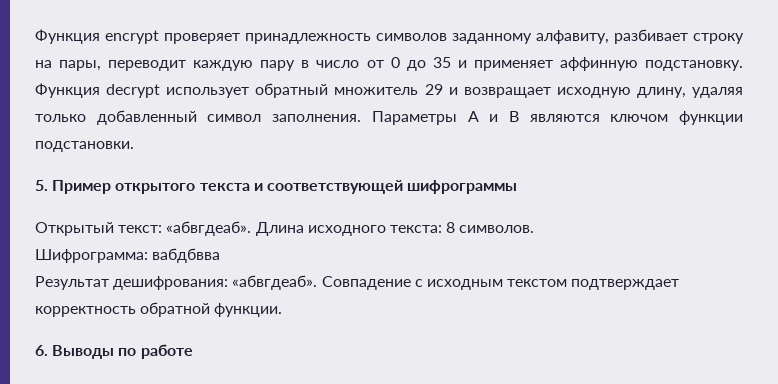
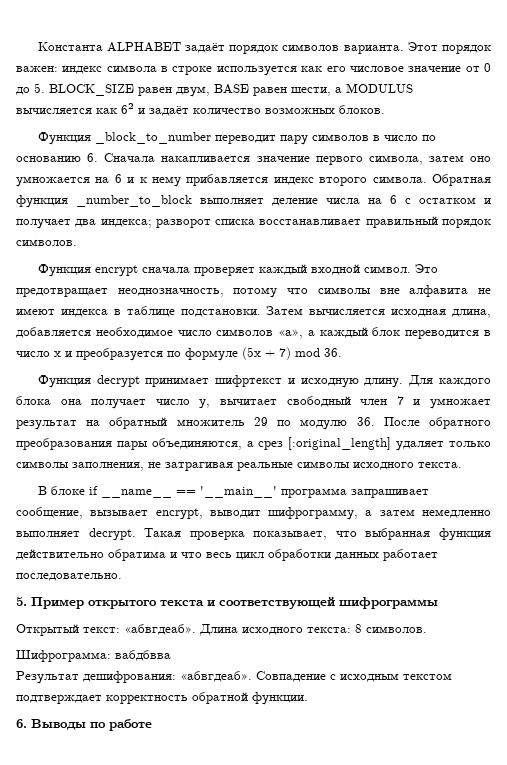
- Функция encrypt проверяет принадлежность символов заданному алфавиту, разбивает строку на пары, переводит каждую пару в число от 0 до 35 и применяет аффинную подстановку. Функция decrypt использует обратный множитель 29 и возвращает исходную длину, удаляя только добавленный символ заполнения. Параметры A и B являются ключом функции подстановки.
+ Константа ALPHABET задаёт порядок символов варианта. Этот порядок важен: индекс символа в строке используется как его числовое значение от 0 до 5. BLOCK_SIZE равен двум, BASE равен шести, а MODULUS вычисляется как 6² и задаёт количество возможных блоков.
+ Функция _block_to_number переводит пару символов в число по основанию 6. Сначала накапливается значение первого символа, затем оно умножается на 6 и к нему прибавляется индекс второго символа. Обратная функция _number_to_block выполняет деление числа на 6 с остатком и получает два индекса; разворот списка восстанавливает правильный порядок символов.
+ Функция encrypt сначала проверяет каждый входной символ. Это предотвращает неоднозначность, потому что символы вне алфавита не имеют индекса в таблице подстановки. Затем вычисляется исходная длина, добавляется необходимое число символов «а», а каждый блок переводится в число x и преобразуется по формуле (5x + 7) mod 36.
+ Функция decrypt принимает шифртекст и исходную длину. Для каждого блока она получает число y, вычитает свободный член 7 и умножает результат на обратный множитель 29 по модулю 36. После обратного преобразования пары объединяются, а срез [:original_length] удаляет только символы заполнения, не затрагивая реальные символы исходного текста.
+ В блоке if __name__ == '__main__' программа запрашивает сообщение, вызывает encrypt, выводит шифрограмму, а затем немедленно выполняет decrypt. Такая проверка показывает, что выбранная функция действительно обратима и что весь цикл обработки данных работает последовательно.

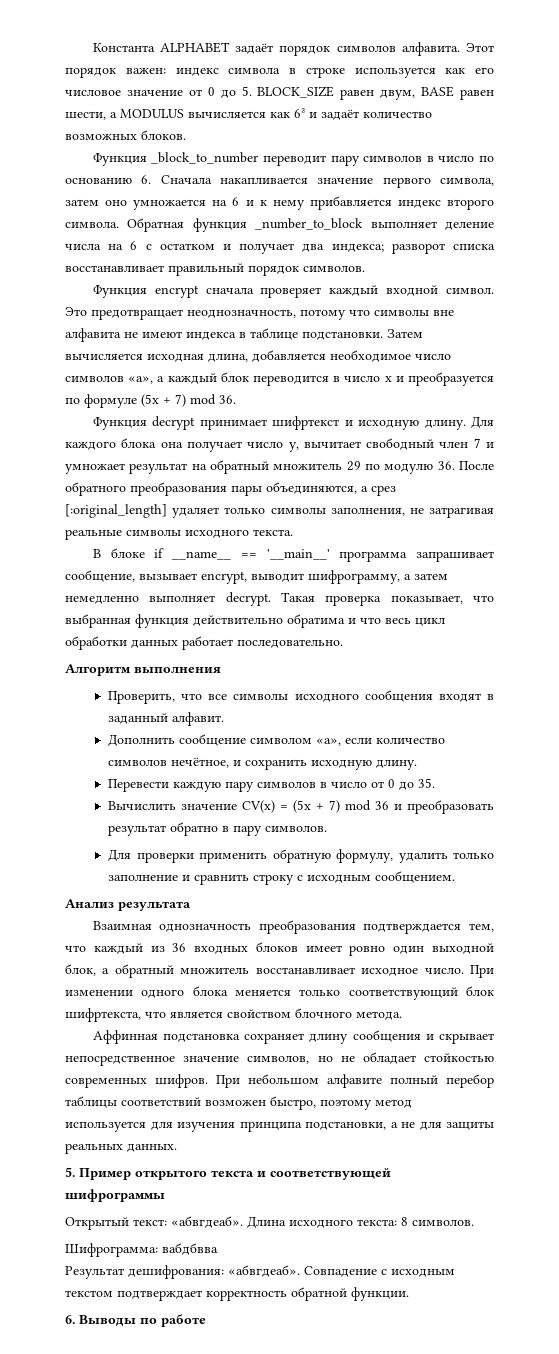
- Константа ALPHABET задаёт порядок символов варианта.
+ Константа ALPHABET задаёт порядок символов алфавита.
+ Алгоритм выполнения
+ Проверить, что все символы исходного сообщения входят в заданный алфавит.
+ Дополнить сообщение символом «а», если количество символов нечётное, и сохранить исходную длину.
+ Перевести каждую пару символов в число от 0 до 35.
+ Вычислить значение CV(x) = (5x + 7) mod 36 и преобразовать результат обратно в пару символов.
+ Для проверки применить обратную формулу, удалить только заполнение и сравнить строку с исходным сообщением.
+ Анализ результата
+ Взаимная однозначность преобразования подтверждается тем, что каждый из 36 входных блоков имеет ровно один выходной блок, а обратный множитель восстанавливает исходное число. При изменении одного блока меняется только соответствующий блок шифртекста, что является свойством блочного метода.
+ Аффинная подстановка сохраняет длину сообщения и скрывает непосредственное значение символов, но не обладает стойкостью современных шифров. При небольшом алфавите полный перебор таблицы соответствий возможен быстро, поэтому метод используется для изучения принципа подстановки, а не для защиты реальных данных.

